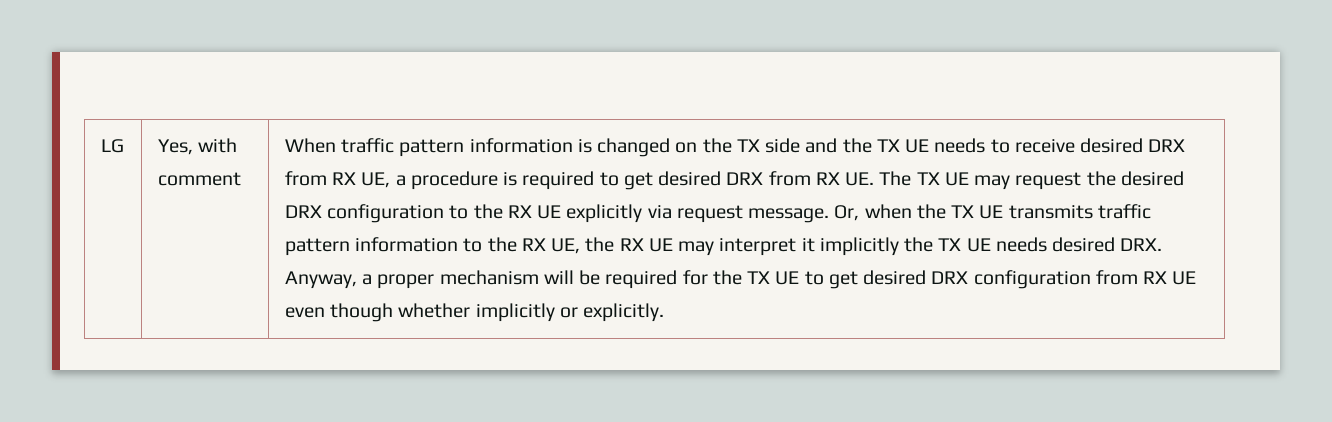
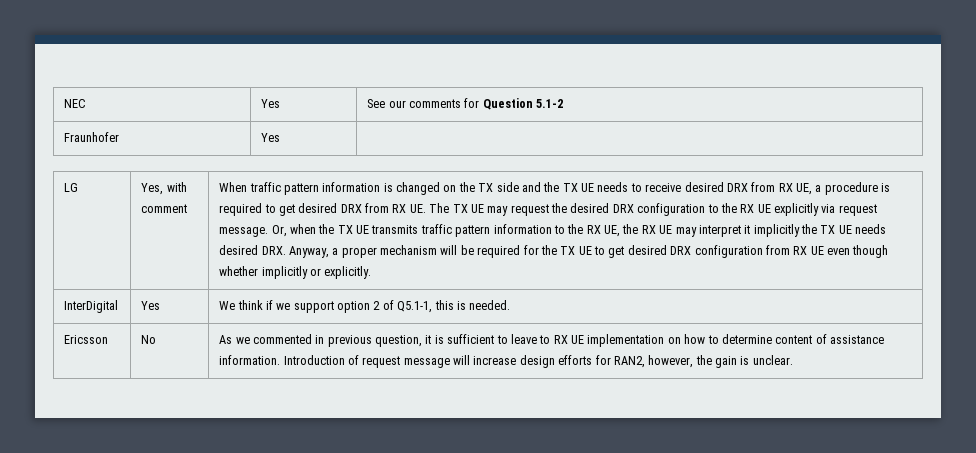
+ NEC | Yes | See our comments for Question 5.1-2
+ Fraunhofer | Yes |
+ InterDigital | Yes | We think if we support option 2 of Q5.1-1, this is needed.
+ Ericsson | No | As we commented in previous question, it is sufficient to leave to RX UE implementation on how to determine content of assistance information. Introduction of request message will increase design efforts for RAN2, however, the gain is unclear.

